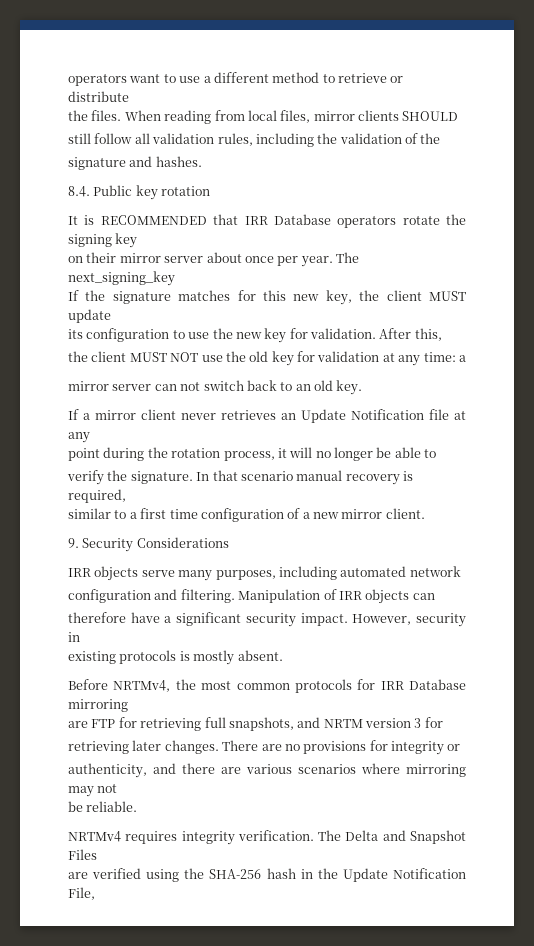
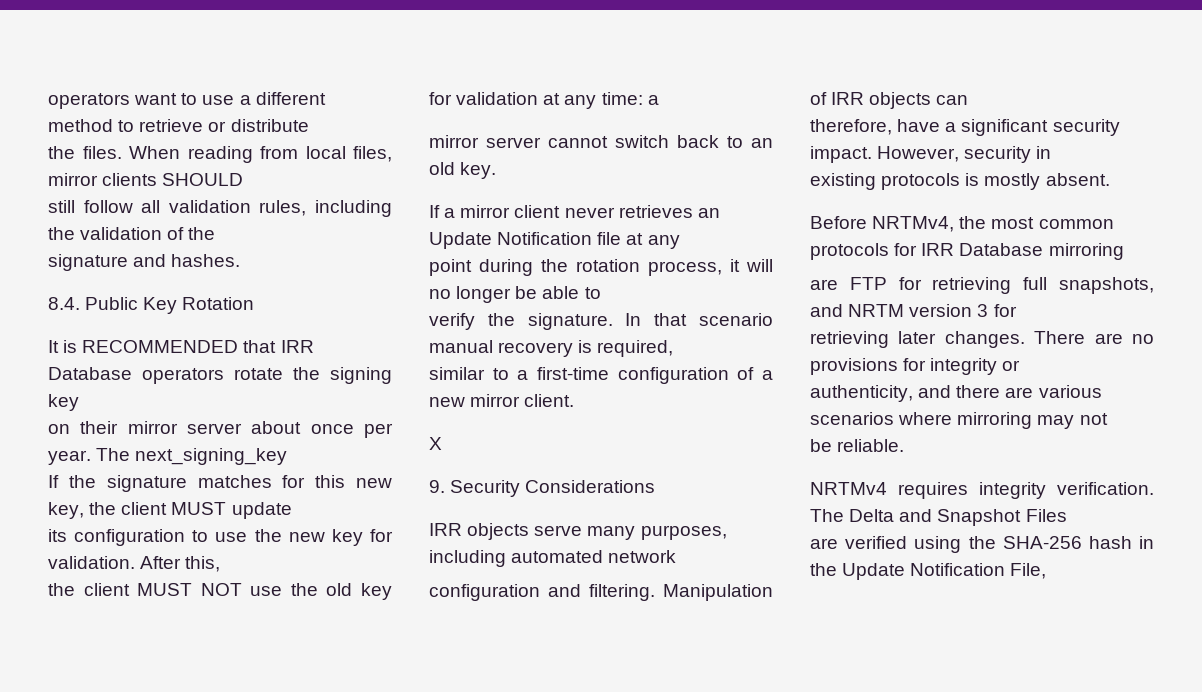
- 8.4. Public key rotation
+ 8.4. Public Key Rotation
- mirror server can not switch back to an old key.
+ mirror server cannot switch back to an old key.
- similar to a first time configuration of a new mirror client.
+ similar to a first-time configuration of a new mirror client.
+ X
- therefore have a significant security impact.
+ therefore, have a significant security impact.

